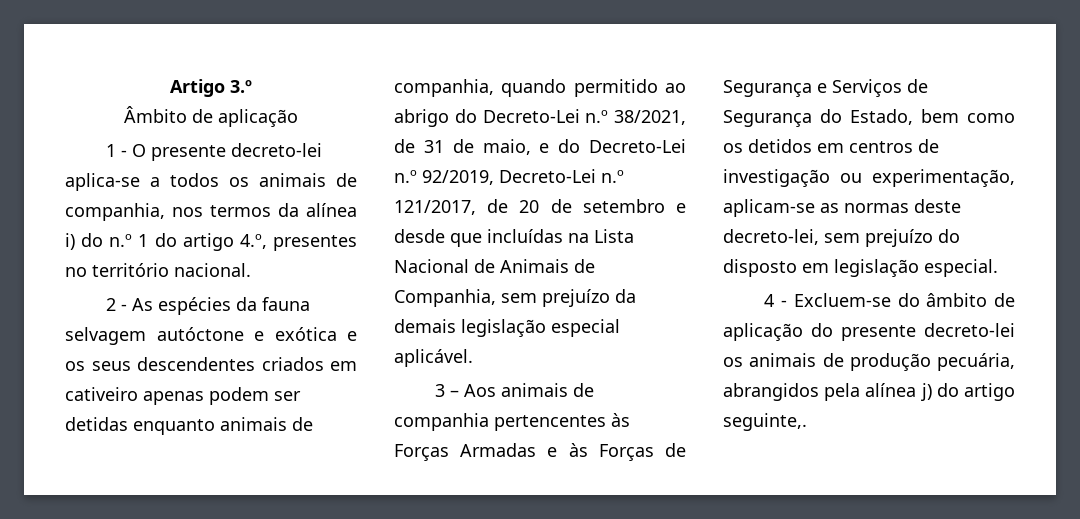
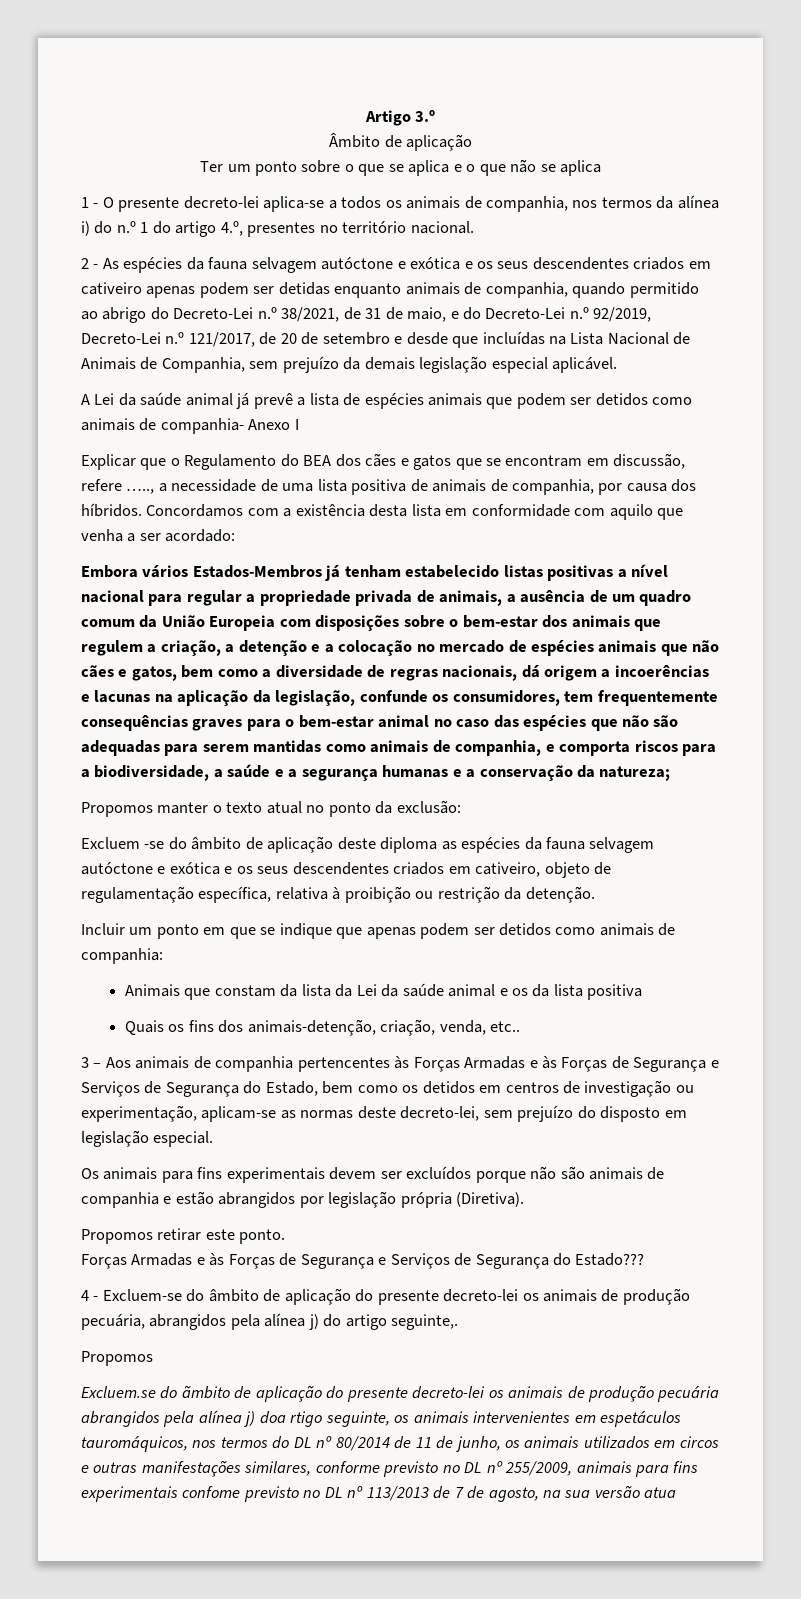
+ Ter um ponto sobre o que se aplica e o que não se aplica
+ A Lei da saúde animal já prevê a lista de espécies animais que podem ser detidos como animais de companhia- Anexo I
+ Explicar que o Regulamento do BEA dos cães e gatos que se encontram em discussão, refere ….., a necessidade de uma lista positiva de animais de companhia, por causa dos híbridos. Concordamos com a existência desta lista em conformidade com aquilo que venha a ser acordado:
+ Embora vários Estados-Membros já tenham estabelecido listas positivas a nível nacional para regular a propriedade privada de animais, a ausência de um quadro comum da União Europeia com disposições sobre o bem-estar dos animais que regulem a criação, a detenção e a colocação no mercado de espécies animais que não cães e gatos, bem como a diversidade de regras nacionais, dá origem a incoerências e lacunas na aplicação da legislação, confunde os consumidores, tem frequentemente consequências graves para o bem-estar animal no caso das espécies que não são adequadas para serem mantidas como animais de companhia, e comporta riscos para a biodiversidade, a saúde e a segurança humanas e a conservação da natureza;
+ Propomos manter o texto atual no ponto da exclusão:
+ Excluem -se do âmbito de aplicação deste diploma as espécies da fauna selvagem autóctone e exótica e os seus descendentes criados em cativeiro, objeto de regulamentação específica, relativa à proibição ou restrição da detenção.
+ Incluir um ponto em que se indique que apenas podem ser detidos como animais de companhia:
+ Animais que constam da lista da Lei da saúde animal e os da lista positiva
+ Quais os fins dos animais-detenção, criação, venda, etc..
+ Os animais para fins experimentais devem ser excluídos porque não são animais de companhia e estão abrangidos por legislação própria (Diretiva).
+ Propomos retirar este ponto.
+ Forças Armadas e às Forças de Segurança e Serviços de Segurança do Estado???
  4 - Excluem-se do âmbito de aplicação do presente decreto-lei os animais de produção pecuária, abrangidos pela alínea j) do artigo seguinte,.
+ Propomos
+ Excluem.se do ãmbito de aplicação do presente decreto-lei os animais de produção pecuária abrangidos pela alínea j) doa rtigo seguinte, os animais intervenientes em espetáculos tauromáquicos, nos termos do DL nº 80/2014 de 11 de junho, os animais utilizados em circos e outras manifestações similares, conforme previsto no DL nº 255/2009, animais para fins experimentais confome previsto no DL nº 113/2013 de 7 de agosto, na sua versão atua

